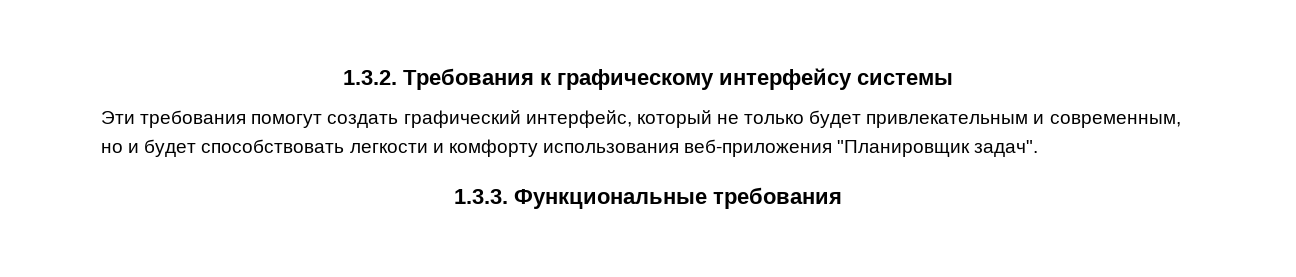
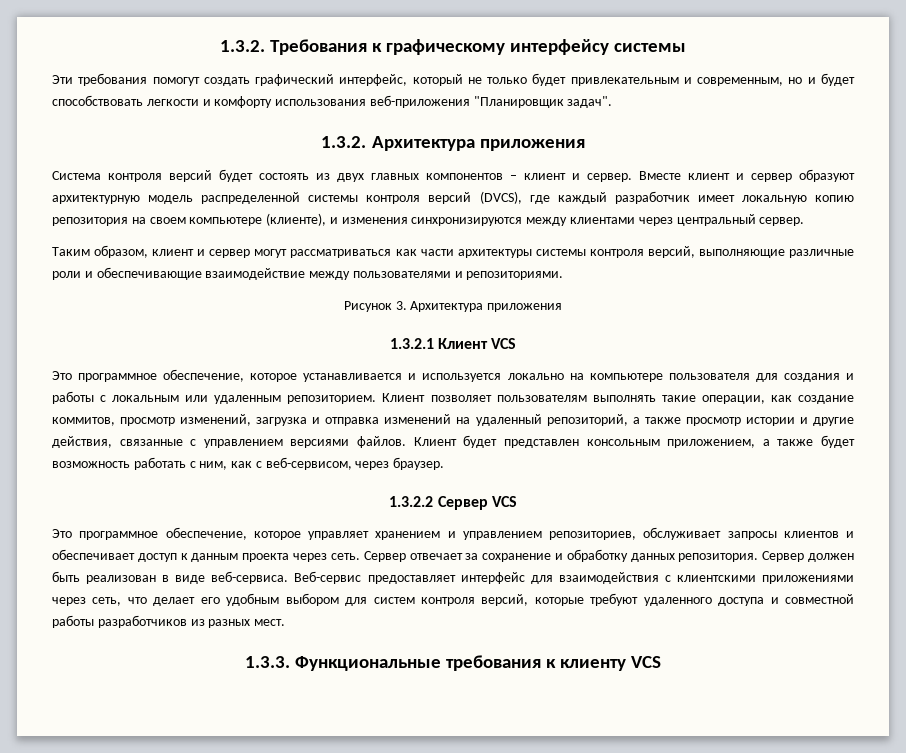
+ 1.3.2. Архитектура приложения
+ Система контроля версий будет состоять из двух главных компонентов – клиент и сервер. Вместе клиент и сервер образуют архитектурную модель распределенной системы контроля версий (DVCS), где каждый разработчик имеет локальную копию репозитория на своем компьютере (клиенте), и изменения синхронизируются между клиентами через центральный сервер.
+ Таким образом, клиент и сервер могут рассматриваться как части архитектуры системы контроля версий, выполняющие различные роли и обеспечивающие взаимодействие между пользователями и репозиториями.
+ Рисунок 3. Архитектура приложения
+ 1.3.2.1 Клиент VCS
+ Это программное обеспечение, которое устанавливается и используется локально на компьютере пользователя для создания и работы с локальным или удаленным репозиторием. Клиент позволяет пользователям выполнять такие операции, как создание коммитов, просмотр изменений, загрузка и отправка изменений на удаленный репозиторий, а также просмотр истории и другие действия, связанные с управлением версиями файлов. Клиент будет представлен консольным приложением, а также будет возможность работать с ним, как с веб-сервисом, через браузер.
+ 1.3.2.2 Сервер VCS
+ Это программное обеспечение, которое управляет хранением и управлением репозиториев, обслуживает запросы клиентов и обеспечивает доступ к данным проекта через сеть. Сервер отвечает за сохранение и обработку данных репозитория. Сервер должен быть реализован в виде веб-сервиса. Веб-сервис предоставляет интерфейс для взаимодействия с клиентскими приложениями через сеть, что делает его удобным выбором для систем контроля версий, которые требуют удаленного доступа и совместной работы разработчиков из разных мест.
- 1.3.3. Функциональные требования
+ 1.3.3. Функциональные требования к клиенту VCS

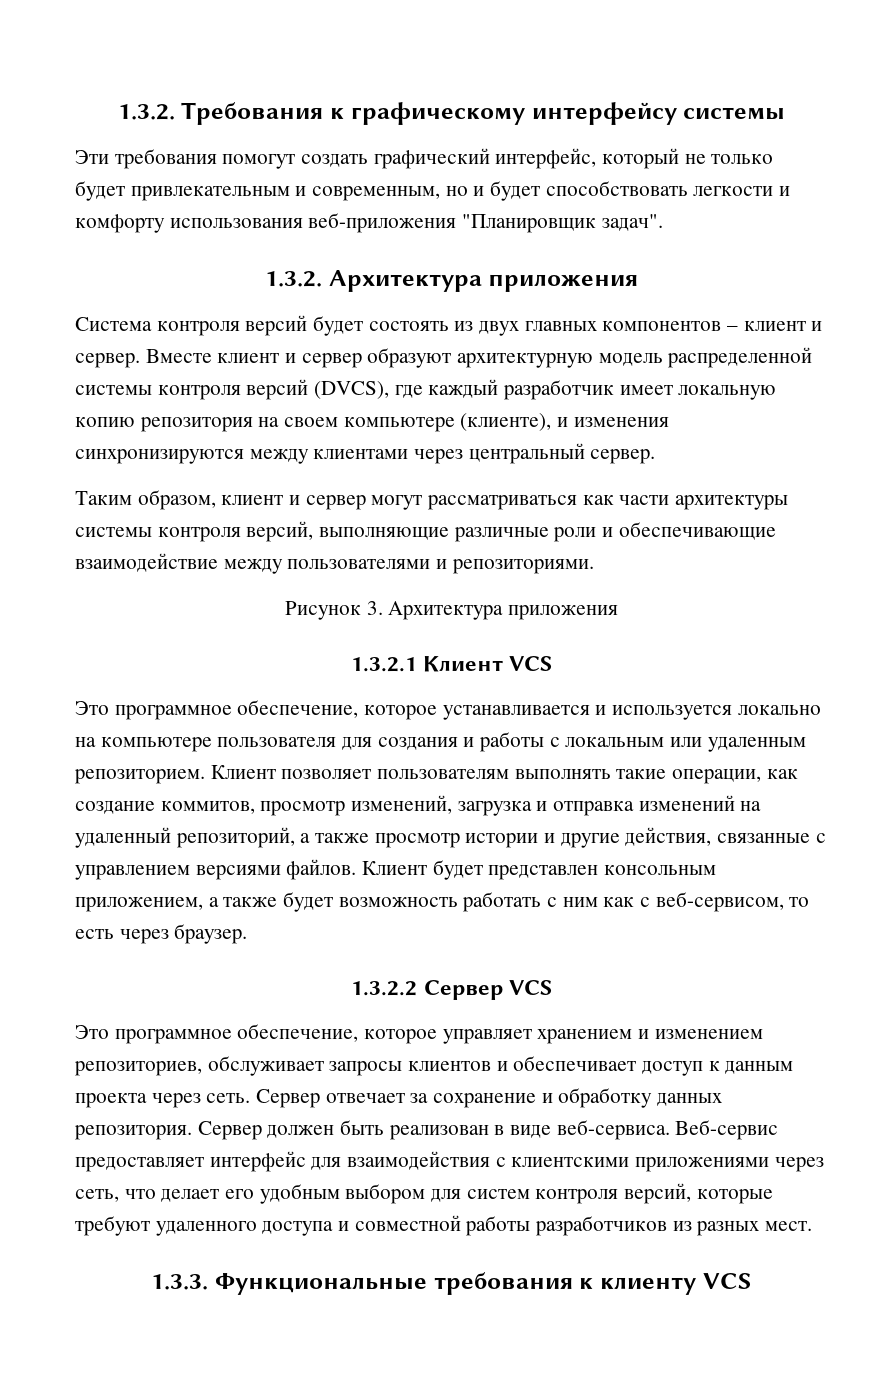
- Клиент будет представлен консольным приложением, а также будет возможность работать с ним, как с веб-сервисом, через браузер.
+ Клиент будет представлен консольным приложением, а также будет возможность работать с ним как с веб-сервисом, то есть через браузер.
- Это программное обеспечение, которое управляет хранением и управлением репозиториев, обслуживает запросы клиентов и обеспечивает доступ к данным проекта через сеть.
+ Это программное обеспечение, которое управляет хранением и изменением репозиториев, обслуживает запросы клиентов и обеспечивает доступ к данным проекта через сеть.

